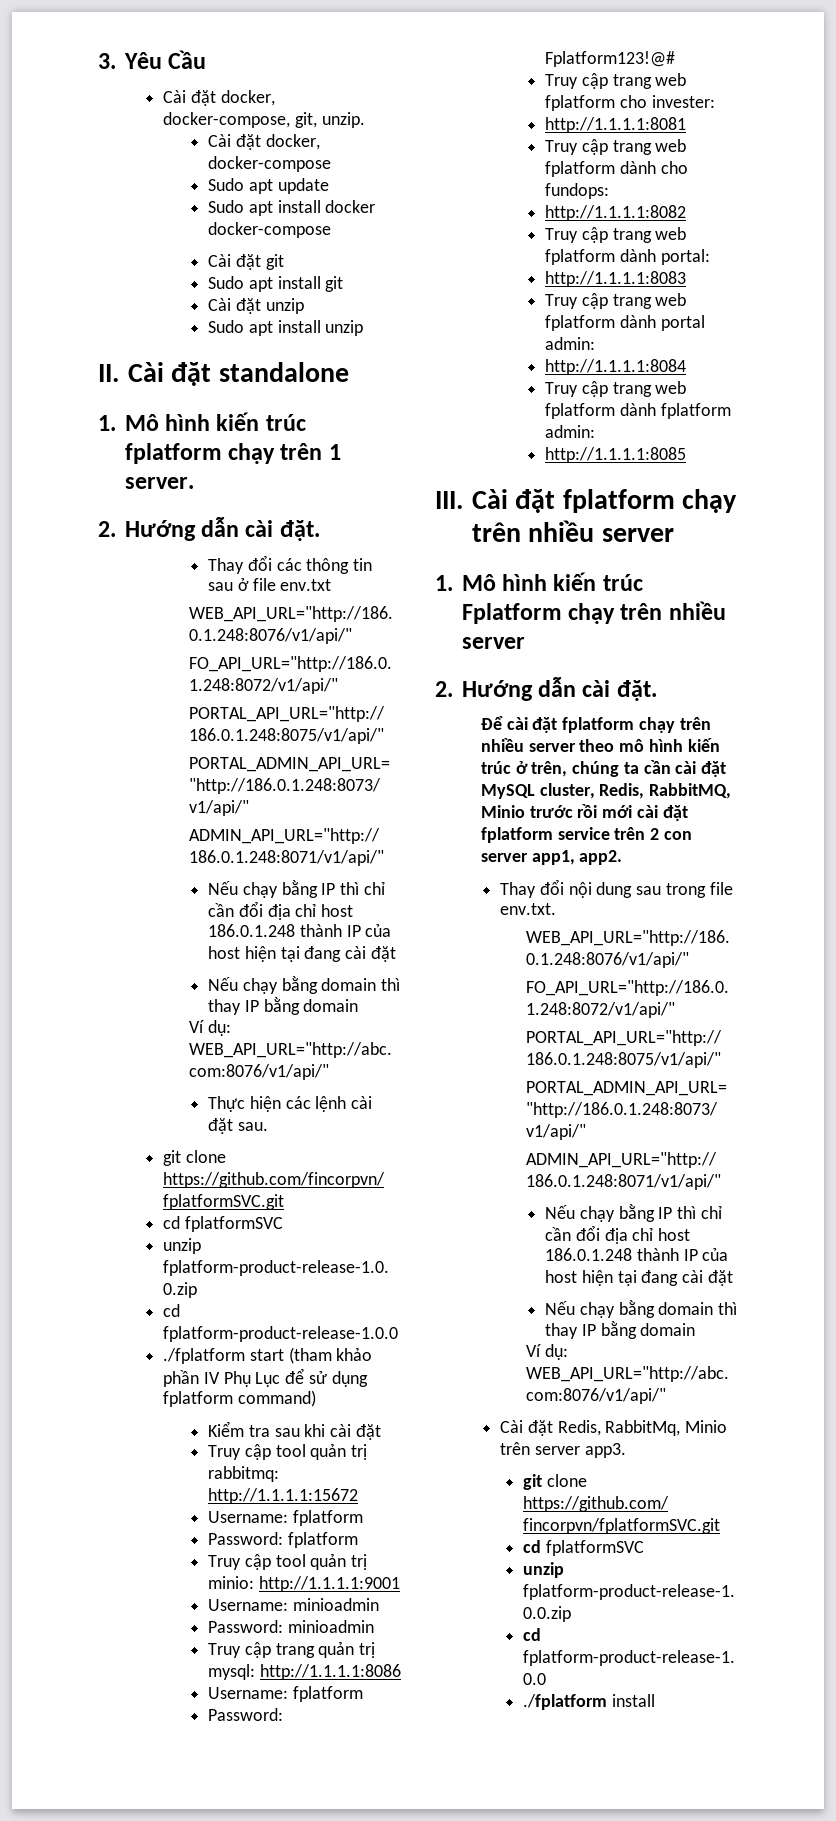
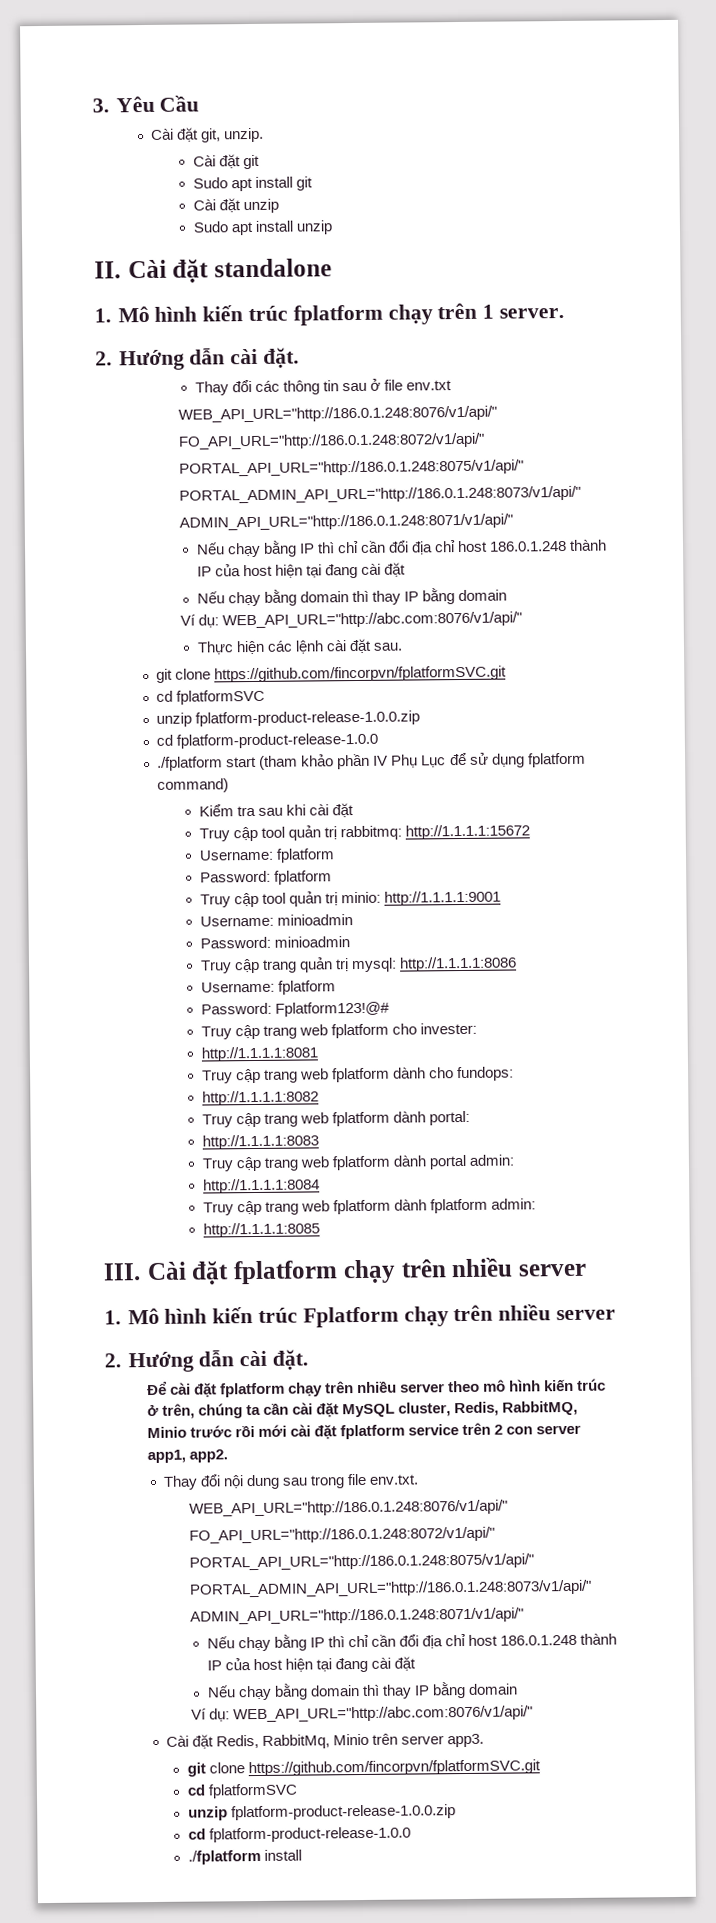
- Cài đặt docker, docker-compose, git, unzip.
+ Cài đặt git, unzip.
- Cài đặt docker, docker-compose
- Sudo apt update
- Sudo apt install docker docker-compose

